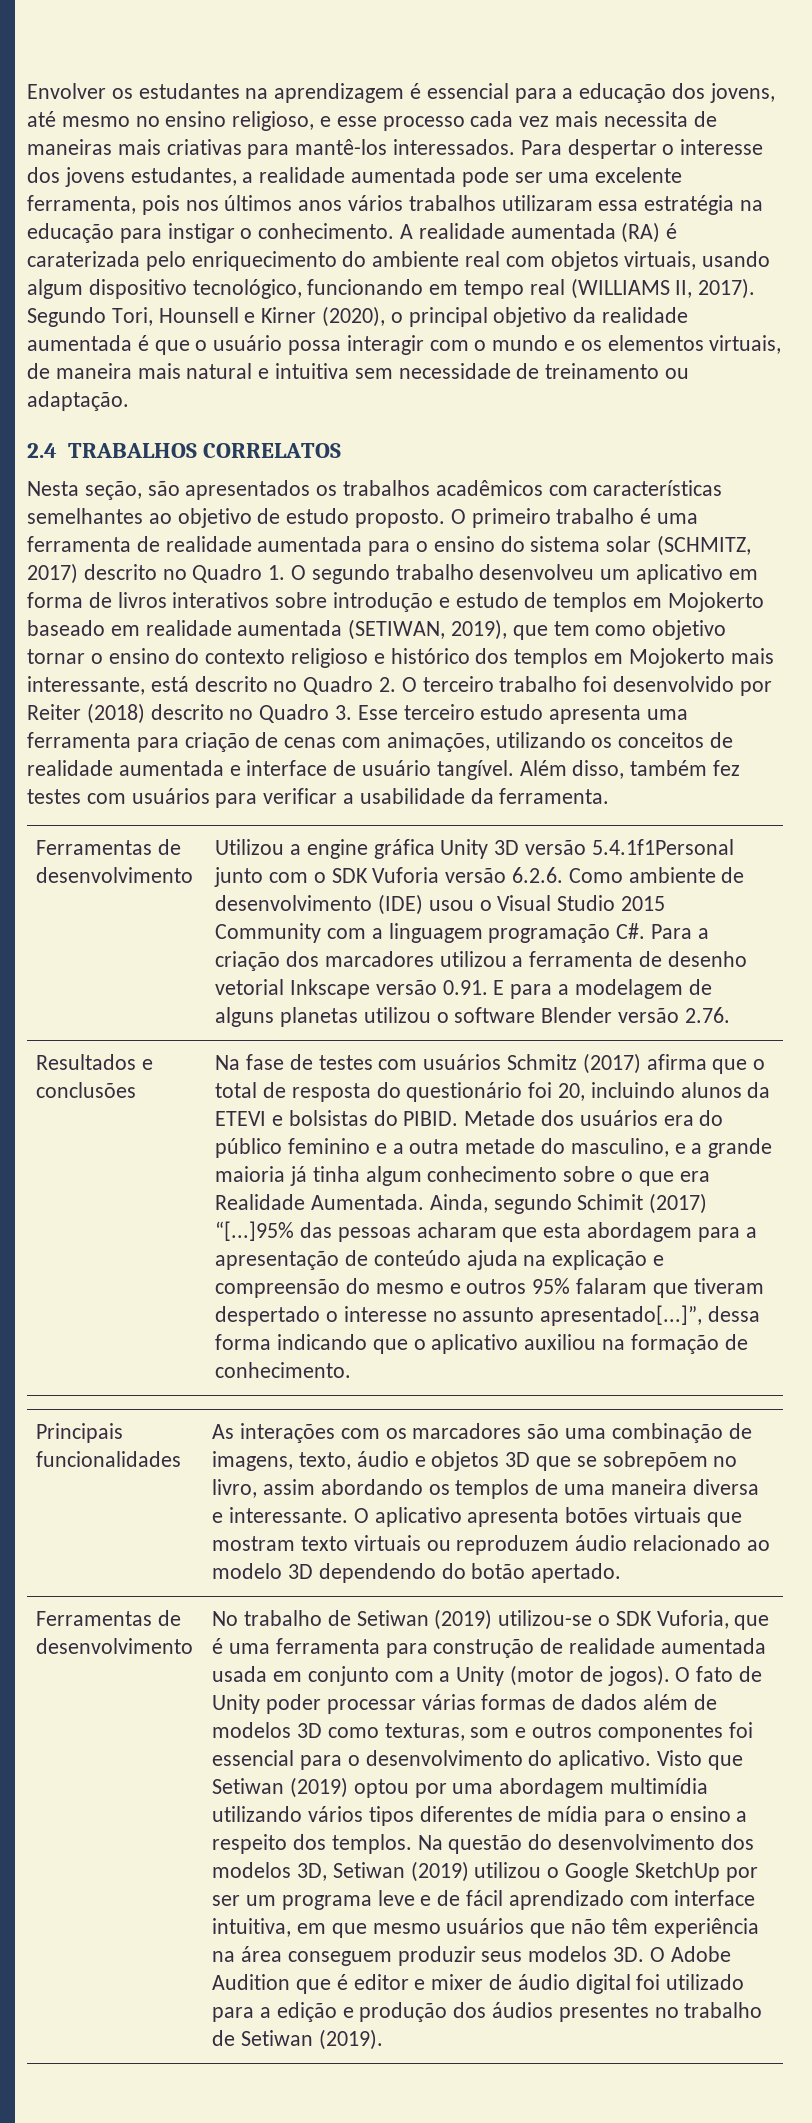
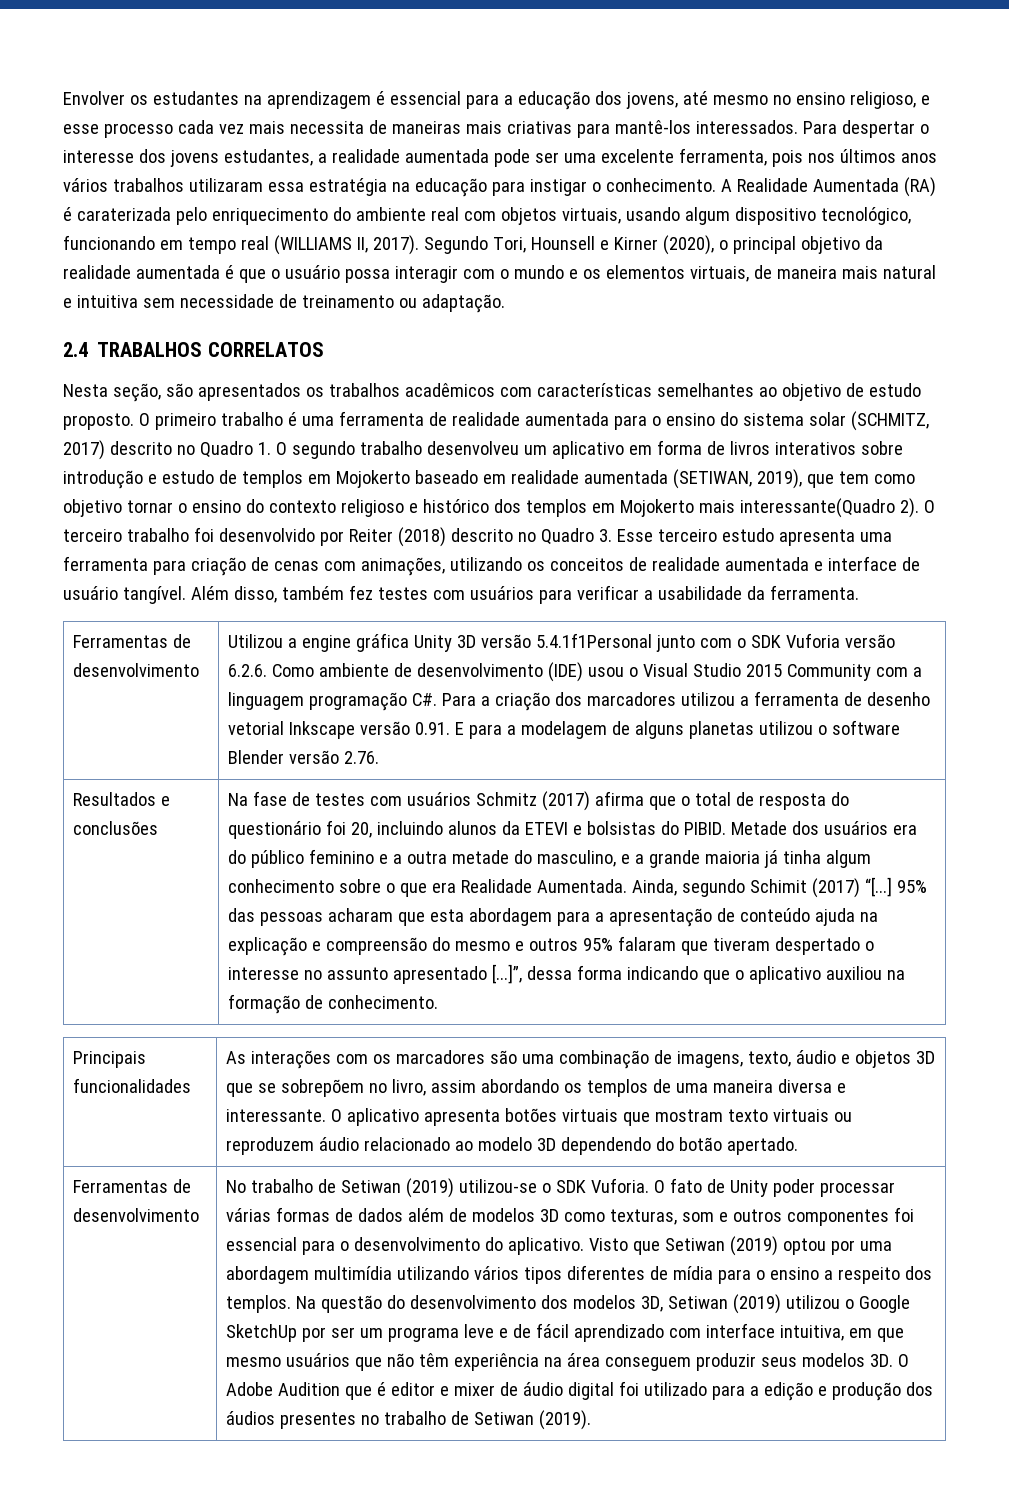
- A realidade aumentada (RA) é caraterizada pelo enriquecimento do ambiente real com objetos virtuais, usando algum dispositivo tecnológico, funcionando em tempo real (WILLIAMS II, 2017).
+ A Realidade Aumentada (RA) é caraterizada pelo enriquecimento do ambiente real com objetos virtuais, usando algum dispositivo tecnológico, funcionando em tempo real (WILLIAMS II, 2017).
- O primeiro trabalho é uma ferramenta de realidade aumentada para o ensino do sistema solar (SCHMITZ, 2017) descrito no Quadro 1. O segundo trabalho desenvolveu um aplicativo em forma de livros interativos sobre introdução e estudo de templos em Mojokerto baseado em realidade aumentada (SETIWAN, 2019), que tem como objetivo tornar o ensino do contexto religioso e histórico dos templos em Mojokerto mais interessante, está descrito no Quadro 2. O terceiro trabalho foi desenvolvido por Reiter (2018) descrito no Quadro 3. Esse terceiro estudo apresenta uma ferramenta para criação de cenas com animações, utilizando os conceitos de realidade aumentada e interface de usuário tangível.
+ O primeiro trabalho é uma ferramenta de realidade aumentada para o ensino do sistema solar (SCHMITZ, 2017) descrito no Quadro 1. O segundo trabalho desenvolveu um aplicativo em forma de livros interativos sobre introdução e estudo de templos em Mojokerto baseado em realidade aumentada (SETIWAN, 2019), que tem como objetivo tornar o ensino do contexto religioso e histórico dos templos em Mojokerto mais interessante(Quadro 2). O terceiro trabalho foi desenvolvido por Reiter (2018) descrito no Quadro 3. Esse terceiro estudo apresenta uma ferramenta para criação de cenas com animações, utilizando os conceitos de realidade aumentada e interface de usuário tangível.
- Ainda, segundo Schimit (2017) “[...]95% das pessoas acharam que esta abordagem para a apresentação de conteúdo ajuda na explicação e compreensão do mesmo e outros 95% falaram que tiveram despertado o interesse no assunto apresentado[...]”, dessa forma indicando que o aplicativo auxiliou na formação de conhecimento.
+ Ainda, segundo Schimit (2017) “[...] 95% das pessoas acharam que esta abordagem para a apresentação de conteúdo ajuda na explicação e compreensão do mesmo e outros 95% falaram que tiveram despertado o interesse no assunto apresentado [...]”, dessa forma indicando que o aplicativo auxiliou na formação de conhecimento.
- No trabalho de Setiwan (2019) utilizou-se o SDK Vuforia, que é uma ferramenta para construção de realidade aumentada usada em conjunto com a Unity (motor de jogos).
+ No trabalho de Setiwan (2019) utilizou-se o SDK Vuforia.

